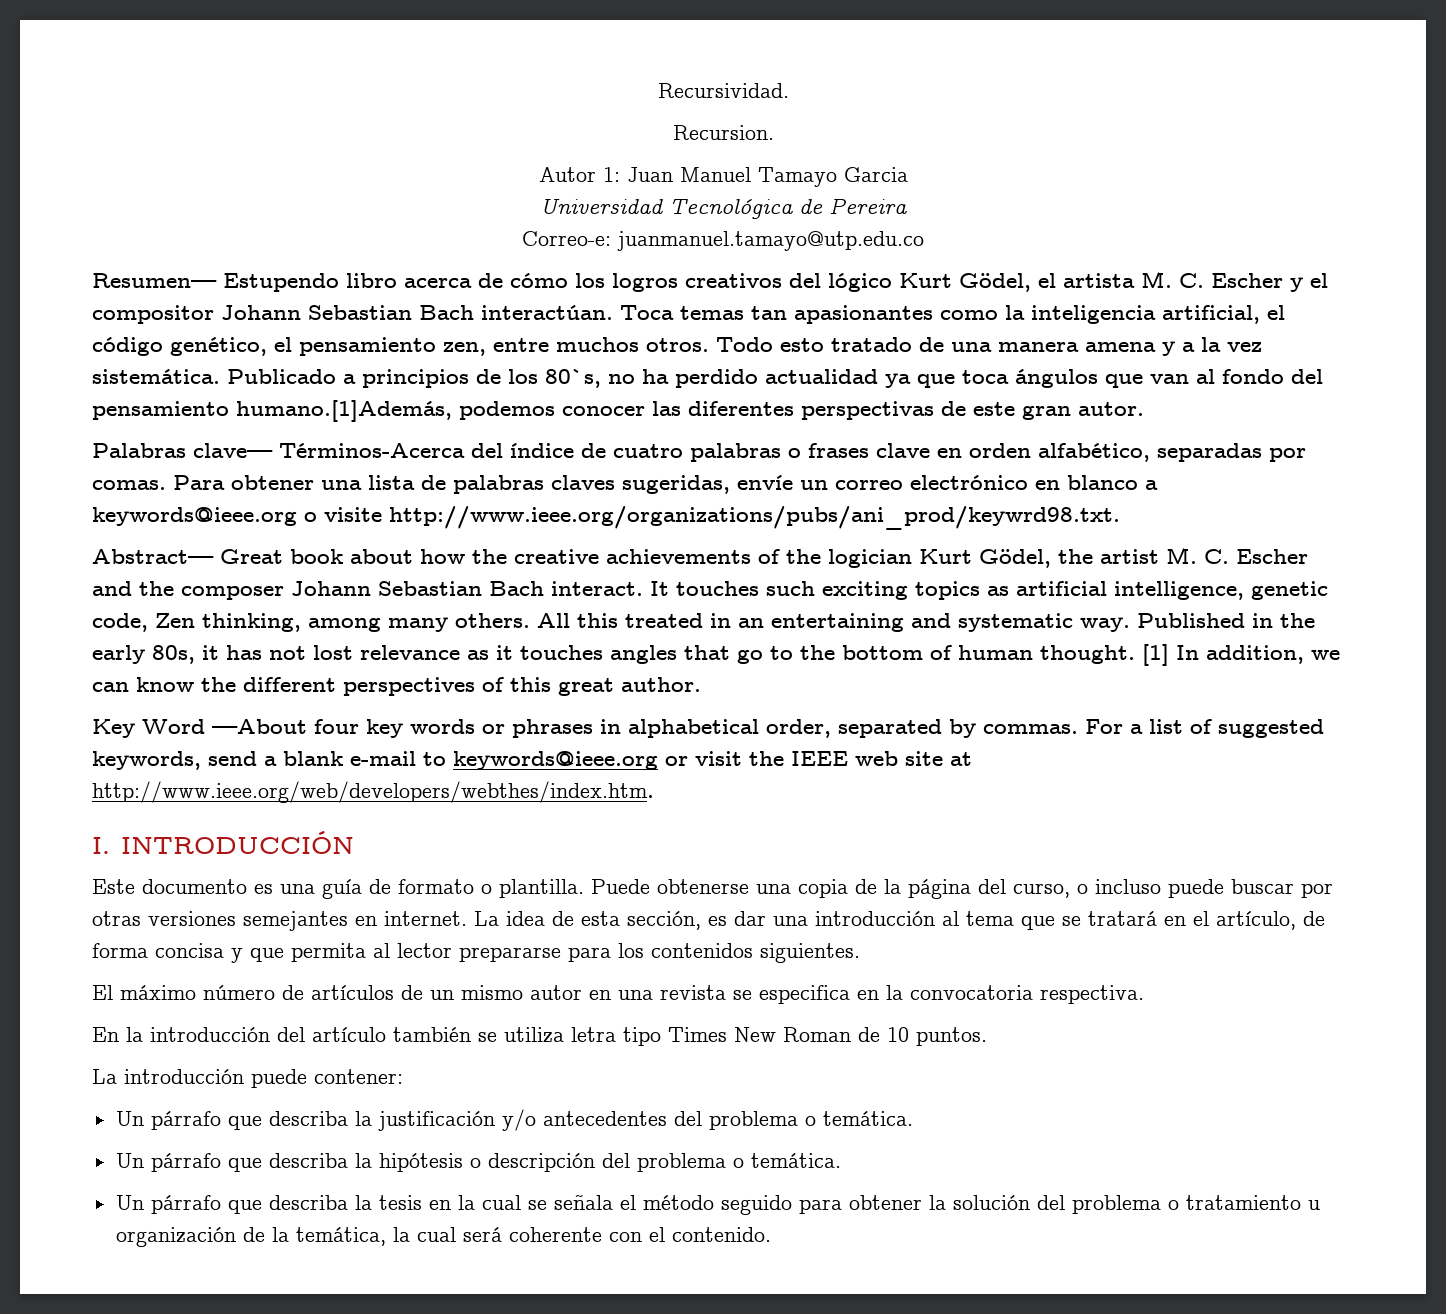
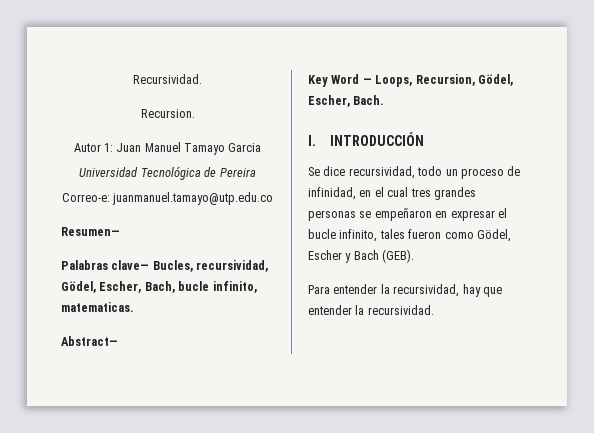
- Resumen— Estupendo libro acerca de cómo los logros creativos del lógico Kurt Gödel, el artista M. C. Escher y el compositor Johann Sebastian Bach interactúan. Toca temas tan apasionantes como la inteligencia artificial, el código genético, el pensamiento zen, entre muchos otros. Todo esto tratado de una manera amena y a la vez sistemática. Publicado a principios de los 80`s, no ha perdido actualidad ya que toca ángulos que van al fondo del pensamiento humano.[1]Además, podemos conocer las diferentes perspectivas de este gran autor.
- Palabras clave— Términos-Acerca del índice de cuatro palabras o frases clave en orden alfabético, separadas por comas. Para obtener una lista de palabras claves sugeridas, envíe un correo electrónico en blanco a keywords@ieee.org o visite http://www.ieee.org/organizations/pubs/ani_prod/keywrd98.txt.
- Abstract— Great book about how the creative achievements of the logician Kurt Gödel, the artist M. C. Escher and the composer Johann Sebastian Bach interact. It touches such exciting topics as artificial intelligence, genetic code, Zen thinking, among many others. All this treated in an entertaining and systematic way. Published in the early 80s, it has not lost relevance as it touches angles that go to the bottom of human thought. [1] In addition, we can know the different perspectives of this great author.
- Key Word —About four key words or phrases in alphabetical order, separated by commas. For a list of suggested keywords, send a blank e-mail to keywords@ieee.org or visit the IEEE web site at http://www.ieee.org/web/developers/webthes/index.htm.
+ Resumen—
+ Palabras clave— Bucles, recursividad, Gödel, Escher, Bach, bucle infinito, matematicas.
+ Abstract—
+ Key Word — Loops, Recursion, Gödel, Escher, Bach.
  I. INTRODUCCIÓN
- Este documento es una guía de formato o plantilla. Puede obtenerse una copia de la página del curso, o incluso puede buscar por otras versiones semejantes en internet. La idea de esta sección, es dar una introducción al tema que se tratará en el artículo, de forma concisa y que permita al lector prepararse para los contenidos siguientes.
- El máximo número de artículos de un mismo autor en una revista se especifica en la convocatoria respectiva.
- En la introducción del artículo también se utiliza letra tipo Times New Roman de 10 puntos.
- La introducción puede contener:
- Un párrafo que describa la justificación y/o antecedentes del problema o temática.
- Un párrafo que describa la hipótesis o descripción del problema o temática.
- Un párrafo que describa la tesis en la cual se señala el método seguido para obtener la solución del problema o tratamiento u organización de la temática, la cual será coherente con el contenido.
+ Se dice recursividad, todo un proceso de infinidad, en el cual tres grandes personas se empeñaron en expresar el bucle infinito, tales fueron como Gödel, Escher y Bach (GEB).
+ Para entender la recursividad, hay que entender la recursividad.

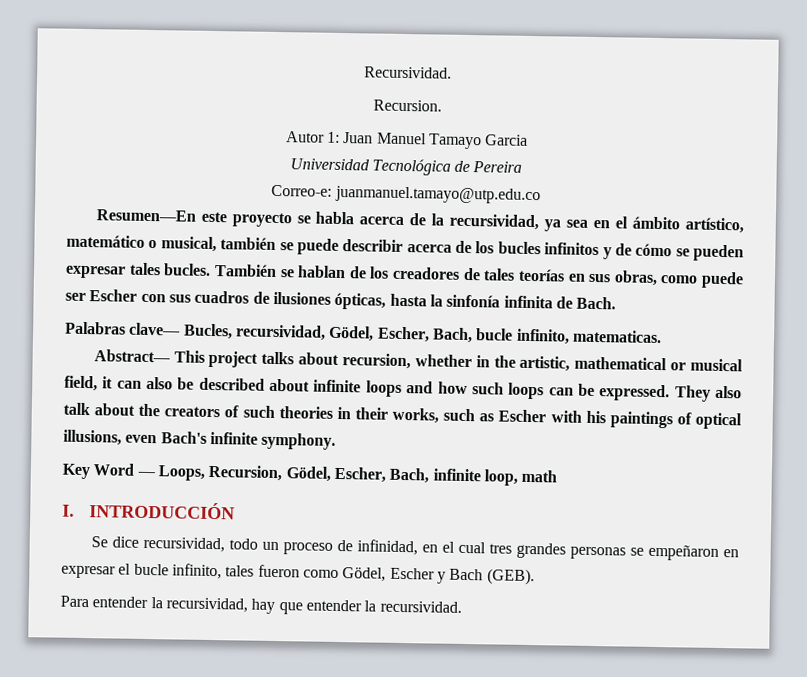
- Resumen—
+ Resumen—En este proyecto se habla acerca de la recursividad, ya sea en el ámbito artístico, matemático o musical, también se puede describir acerca de los bucles infinitos y de cómo se pueden expresar tales bucles. También se hablan de los creadores de tales teorías en sus obras, como puede ser Escher con sus cuadros de ilusiones ópticas, hasta la sinfonía infinita de Bach.
- Abstract—
+ Abstract— This project talks about recursion, whether in the artistic, mathematical or musical field, it can also be described about infinite loops and how such loops can be expressed. They also talk about the creators of such theories in their works, such as Escher with his paintings of optical illusions, even Bach's infinite symphony.
- Key Word — Loops, Recursion, Gödel, Escher, Bach.
+ Key Word — Loops, Recursion, Gödel, Escher, Bach, infinite loop, math

